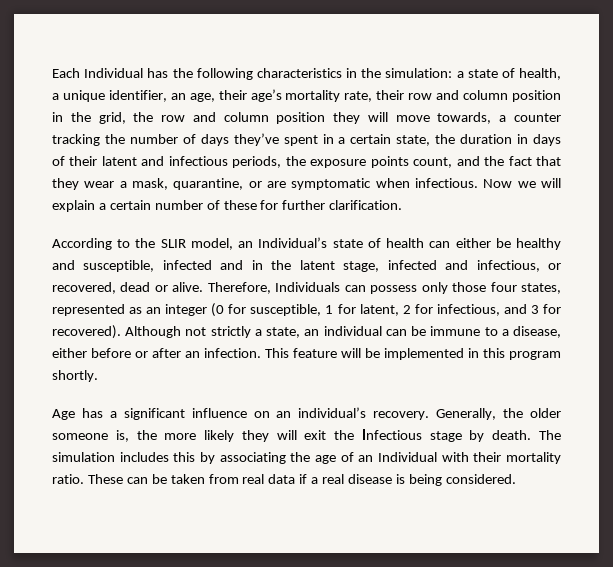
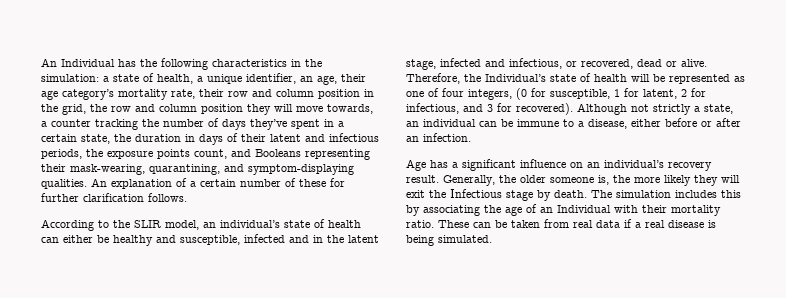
- Each Individual has the following characteristics in the simulation:
+ An Individual has the following characteristics in the simulation:
- a state of health, a unique identifier, an age, their age’s mortality rate, their row and column position in the grid, the row and column position they will move towards, a counter tracking the number of days they’ve spent in a certain state, the duration in days of their latent and infectious periods, the exposure points count, and the fact that they wear a mask, quarantine, or are symptomatic when infectious. Now we will explain a certain number of these for further clarification.
+ a state of health, a unique identifier, an age, their age category’s mortality rate, their row and column position in the grid, the row and column position they will move towards, a counter tracking the number of days they’ve spent in a certain state, the duration in days of their latent and infectious periods, the exposure points count, and Booleans representing their mask-wearing, quarantining, and symptom-displaying qualities. An explanation of a certain number of these for further clarification follows.
- According to the SLIR model, an Individual’s state of health can either be healthy and susceptible, infected and in the latent stage, infected and infectious, or recovered, dead or alive.
+ According to the SLIR model, an individual’s state of health can either be healthy and susceptible, infected and in the latent stage, infected and infectious, or recovered, dead or alive.
- Therefore, Individuals can possess only those four states, represented as an integer (0 for susceptible, 1 for latent, 2 for infectious, and 3 for recovered).
+ Therefore, the Individual’s state of health will be represented as one of four integers, (0 for susceptible, 1 for latent, 2 for infectious, and 3 for recovered).
- This feature will be implemented in this program shortly.
- Age has a significant influence on an individual’s recovery.
+ Age has a significant influence on an individual’s recovery result.
- These can be taken from real data if a real disease is being considered.
+ These can be taken from real data if a real disease is being simulated.

